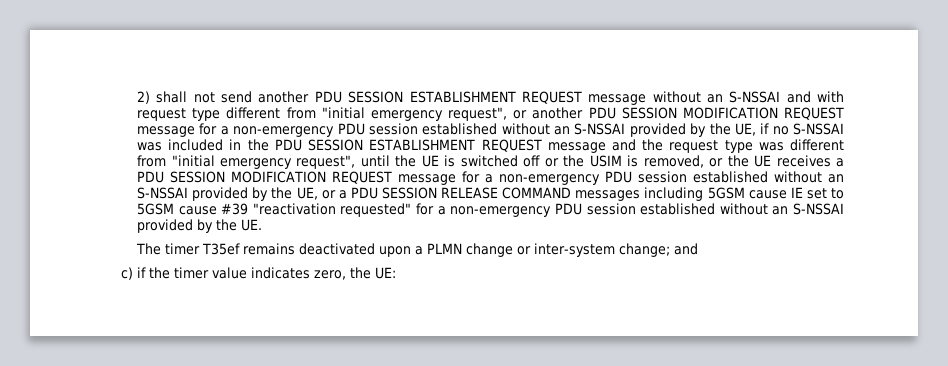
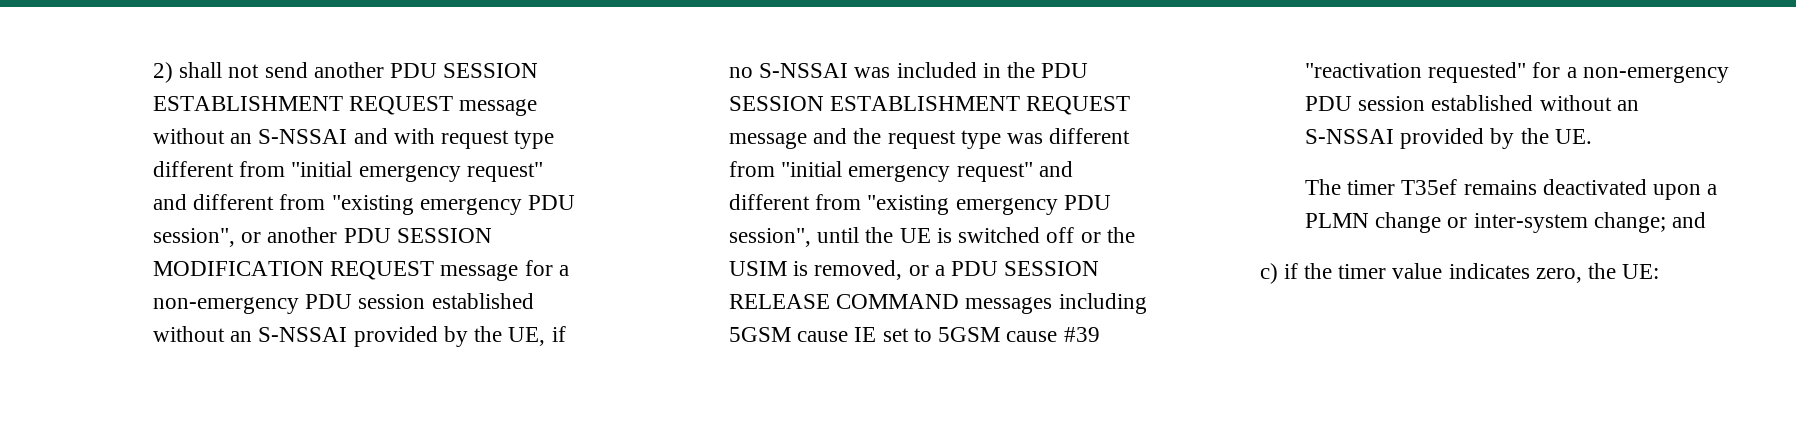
- 2) shall not send another PDU SESSION ESTABLISHMENT REQUEST message without an S-NSSAI and with request type different from "initial emergency request", or another PDU SESSION MODIFICATION REQUEST message for a non-emergency PDU session established without an S-NSSAI provided by the UE, if no S-NSSAI was included in the PDU SESSION ESTABLISHMENT REQUEST message and the request type was different from "initial emergency request", until the UE is switched off or the USIM is removed, or the UE receives a PDU SESSION MODIFICATION REQUEST message for a non-emergency PDU session established without an S-NSSAI provided by the UE, or a PDU SESSION RELEASE COMMAND messages including 5GSM cause IE set to 5GSM cause #39 "reactivation requested" for a non-emergency PDU session established without an S-NSSAI provided by the UE.
+ 2) shall not send another PDU SESSION ESTABLISHMENT REQUEST message without an S-NSSAI and with request type different from "initial emergency request" and different from "existing emergency PDU session", or another PDU SESSION MODIFICATION REQUEST message for a non-emergency PDU session established without an S-NSSAI provided by the UE, if no S-NSSAI was included in the PDU SESSION ESTABLISHMENT REQUEST message and the request type was different from "initial emergency request" and different from "existing emergency PDU session", until the UE is switched off or the USIM is removed, or a PDU SESSION RELEASE COMMAND messages including 5GSM cause IE set to 5GSM cause #39 "reactivation requested" for a non-emergency PDU session established without an S-NSSAI provided by the UE.

